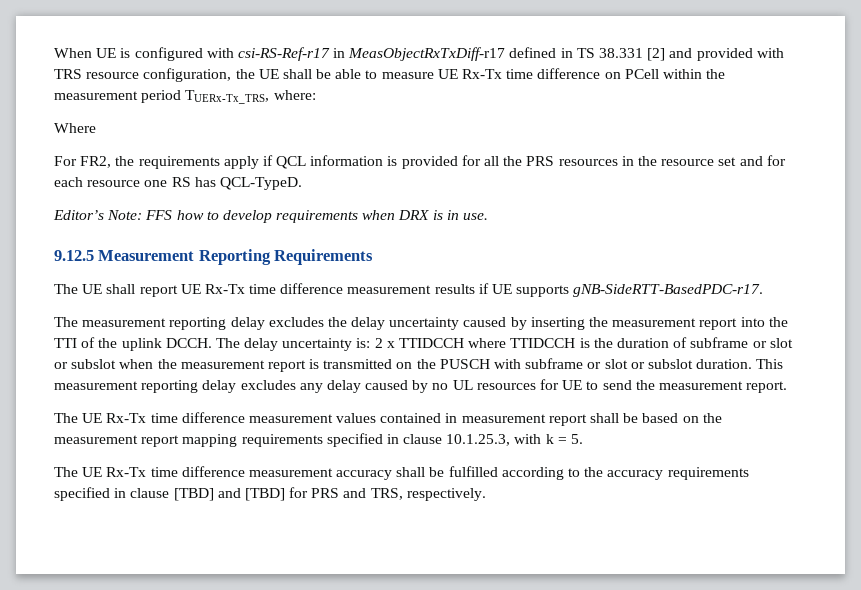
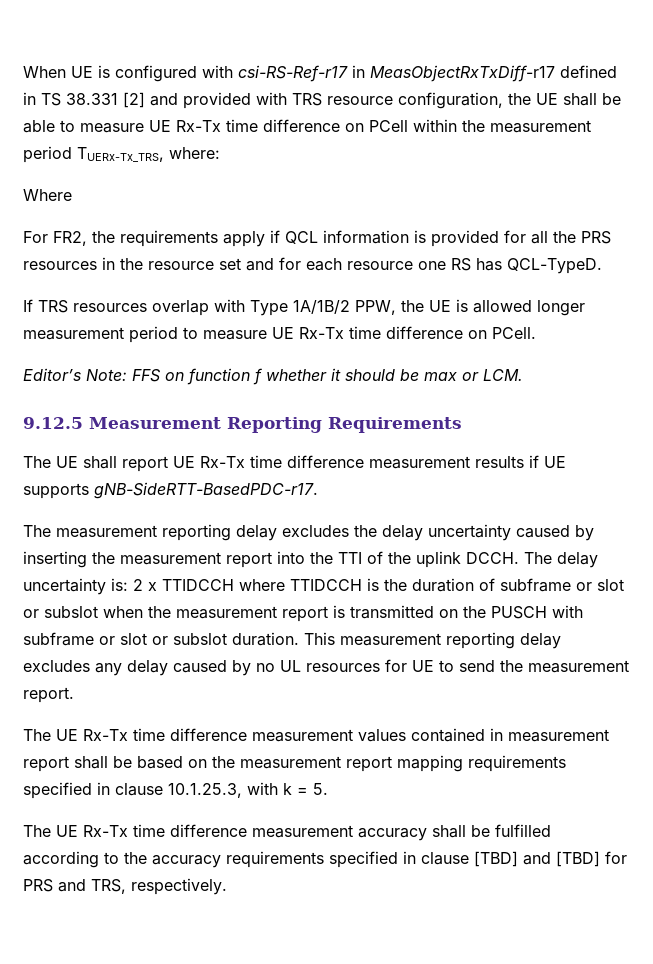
- Editor’s Note: FFS how to develop requirements when DRX is in use.
+ If TRS resources overlap with Type 1A/1B/2 PPW, the UE is allowed longer measurement period to measure UE Rx-Tx time difference on PCell.
+ Editor’s Note: FFS on function f whether it should be max or LCM.

